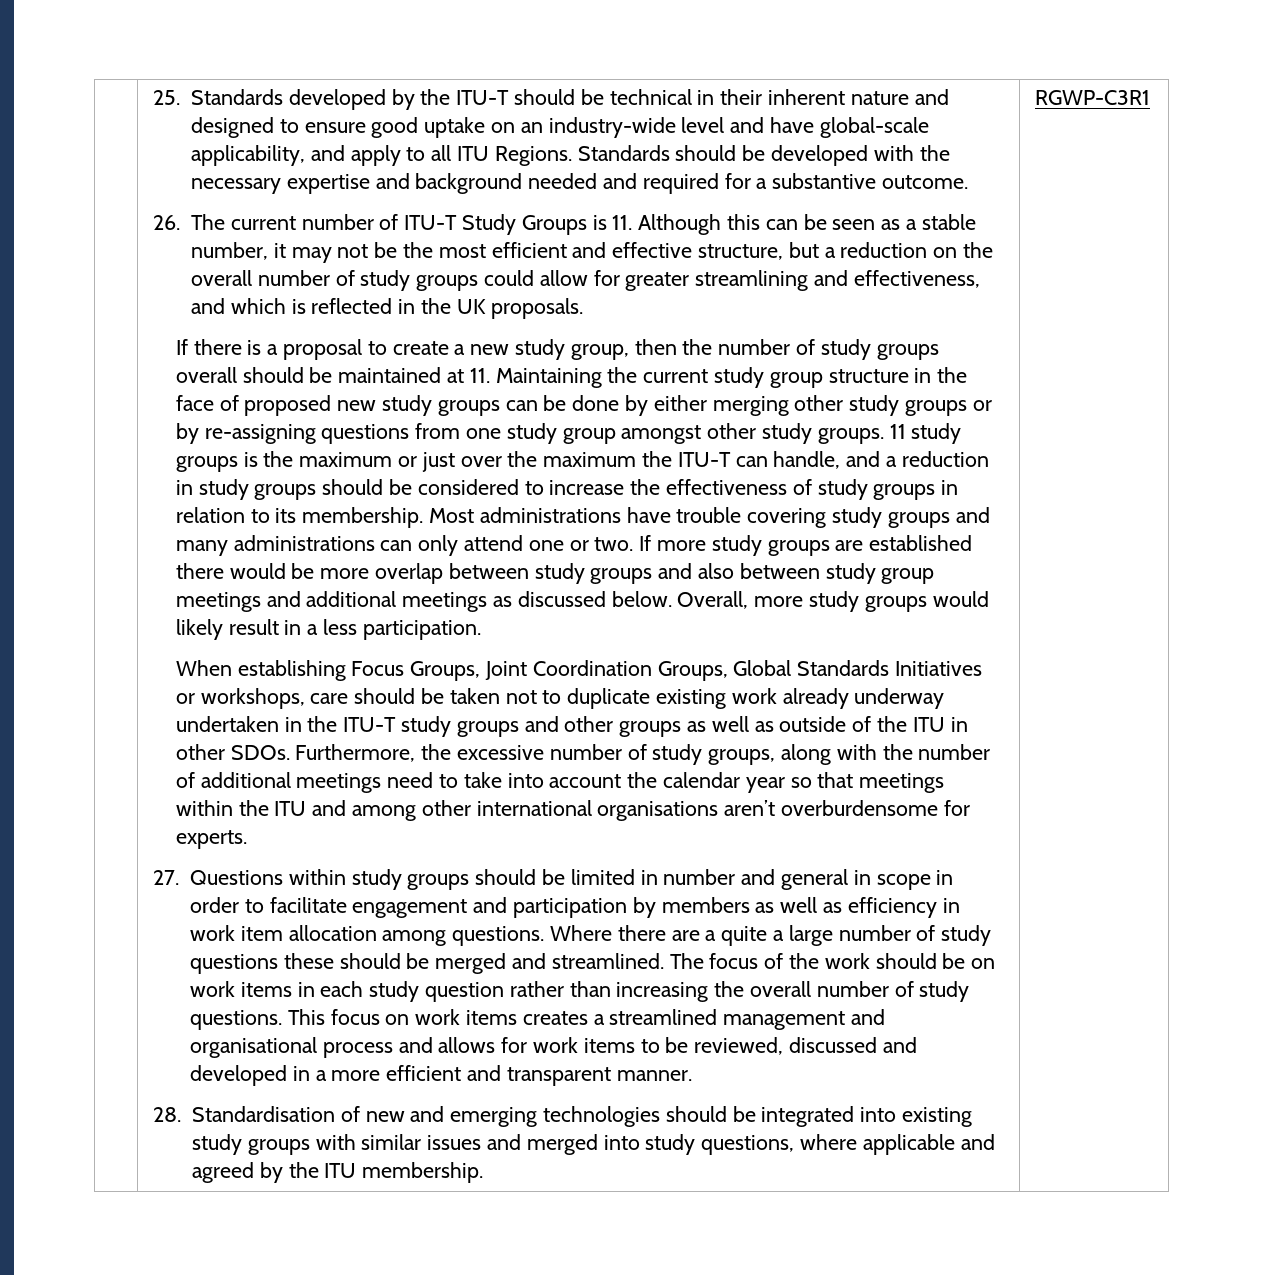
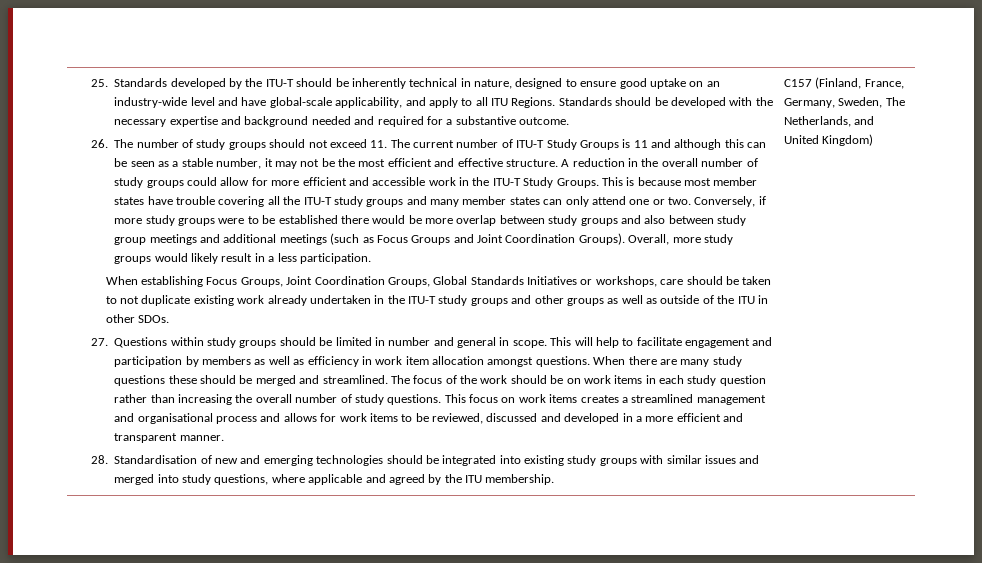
- 25. Standards developed by the ITU-T should be technical in their inherent nature and designed to ensure good uptake on an industry-wide level and have global-scale applicability, and apply to all ITU Regions.
+ 25. Standards developed by the ITU-T should be inherently technical in nature, designed to ensure good uptake on an industry-wide level and have global-scale applicability, and apply to all ITU Regions.
- 26. The current number of ITU-T Study Groups is 11. Although this can be seen as a stable number, it may not be the most efficient and effective structure, but a reduction on the overall number of study groups could allow for greater streamlining and effectiveness, and which is reflected in the UK proposals.
- If there is a proposal to create a new study group, then the number of study groups overall should be maintained at 11. Maintaining the current study group structure in the face of proposed new study groups can be done by either merging other study groups or by re-assigning questions from one study group amongst other study groups. 11 study groups is the maximum or just over the maximum the ITU-T can handle, and a reduction in study groups should be considered to increase the effectiveness of study groups in relation to its membership. Most administrations have trouble covering study groups and many administrations can only attend one or two.
+ 26. The number of study groups should not exceed 11. The current number of ITU-T Study Groups is 11 and although this can be seen as a stable number, it may not be the most efficient and effective structure. A reduction in the overall number of study groups could allow for more efficient and accessible work in the ITU-T Study Groups. This is because most member states have trouble covering all the ITU-T study groups and many member states can only attend one or two.
- If more study groups are established there would be more overlap between study groups and also between study group meetings and additional meetings as discussed below.
+ Conversely, if more study groups were to be established there would be more overlap between study groups and also between study group meetings and additional meetings (such as Focus Groups and Joint Coordination Groups).
- When establishing Focus Groups, Joint Coordination Groups, Global Standards Initiatives or workshops, care should be taken not to duplicate existing work already underway undertaken in the ITU-T study groups and other groups as well as outside of the ITU in other SDOs. Furthermore, the excessive number of study groups, along with the number of additional meetings need to take into account the calendar year so that meetings within the ITU and among other international organisations aren’t overburdensome for experts.
+ When establishing Focus Groups, Joint Coordination Groups, Global Standards Initiatives or workshops, care should be taken to not duplicate existing work already undertaken in the ITU-T study groups and other groups as well as outside of the ITU in other SDOs.
- 27. Questions within study groups should be limited in number and general in scope in order to facilitate engagement and participation by members as well as efficiency in work item allocation among questions. Where there are a quite a large number of study questions these should be merged and streamlined.
+ 27. Questions within study groups should be limited in number and general in scope. This will help to facilitate engagement and participation by members as well as efficiency in work item allocation amongst questions. When there are many study questions these should be merged and streamlined.
- RGWP-C3R1
+ C157 (Finland, France, Germany, Sweden, The Netherlands, and United Kingdom)

